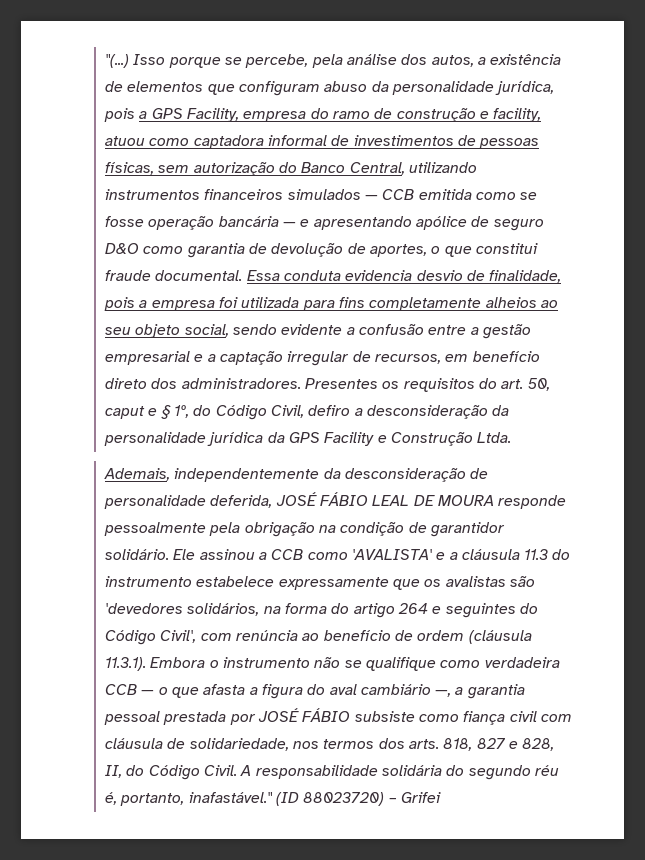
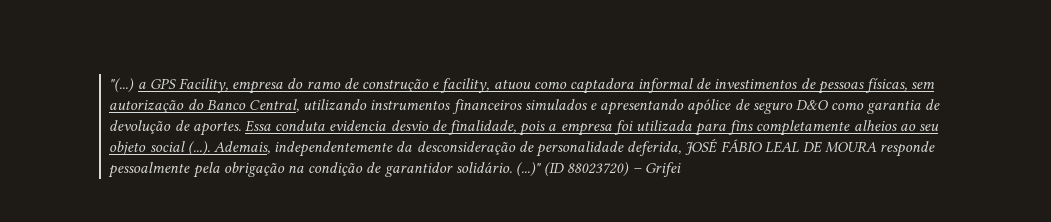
- "(...) Isso porque se percebe, pela análise dos autos, a existência de elementos que configuram abuso da personalidade jurídica, pois a GPS Facility, empresa do ramo de construção e facility, atuou como captadora informal de investimentos de pessoas físicas, sem autorização do Banco Central, utilizando instrumentos financeiros simulados — CCB emitida como se fosse operação bancária — e apresentando apólice de seguro D&O como garantia de devolução de aportes, o que constitui fraude documental.
+ "(...) a GPS Facility, empresa do ramo de construção e facility, atuou como captadora informal de investimentos de pessoas físicas, sem autorização do Banco Central, utilizando instrumentos financeiros simulados e apresentando apólice de seguro D&O como garantia de devolução de aportes.
- Essa conduta evidencia desvio de finalidade, pois a empresa foi utilizada para fins completamente alheios ao seu objeto social, sendo evidente a confusão entre a gestão empresarial e a captação irregular de recursos, em benefício direto dos administradores. Presentes os requisitos do art. 50, caput e § 1º, do Código Civil, defiro a desconsideração da personalidade jurídica da GPS Facility e Construção Ltda.
- Ademais, independentemente da desconsideração de personalidade deferida, JOSÉ FÁBIO LEAL DE MOURA responde pessoalmente pela obrigação na condição de garantidor solidário.
+ Essa conduta evidencia desvio de finalidade, pois a empresa foi utilizada para fins completamente alheios ao seu objeto social (...). Ademais, independentemente da desconsideração de personalidade deferida, JOSÉ FÁBIO LEAL DE MOURA responde pessoalmente pela obrigação na condição de garantidor solidário.
- Ele assinou a CCB como 'AVALISTA' e a cláusula 11.3 do instrumento estabelece expressamente que os avalistas são 'devedores solidários, na forma do artigo 264 e seguintes do Código Civil', com renúncia ao benefício de ordem (cláusula 11.3.1). Embora o instrumento não se qualifique como verdadeira CCB — o que afasta a figura do aval cambiário —, a garantia pessoal prestada por JOSÉ FÁBIO subsiste como fiança civil com cláusula de solidariedade, nos termos dos arts. 818, 827 e 828, II, do Código Civil. A responsabilidade solidária do segundo réu é, portanto, inafastável."
+ (...)"

